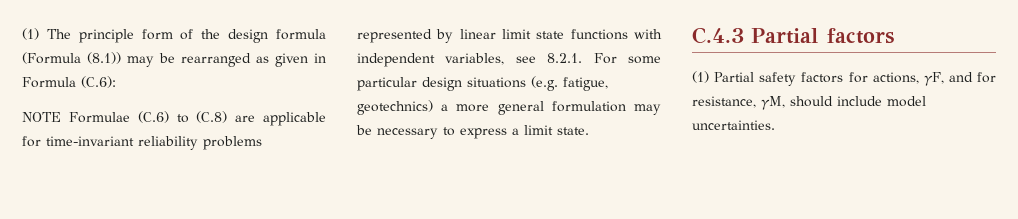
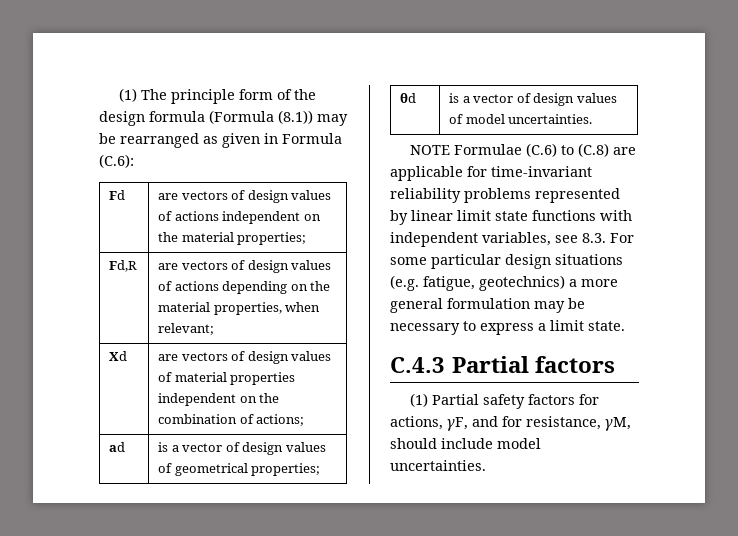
+ Fd | are vectors of design values of actions independent on the material properties;
+ Fd,R | are vectors of design values of actions depending on the material properties, when relevant;
+ Xd | are vectors of design values of material properties independent on the combination of actions;
+ ad | is a vector of design values of geometrical properties;
+ θd | is a vector of design values of model uncertainties.
- NOTE Formulae (C.6) to (C.8) are applicable for time-invariant reliability problems represented by linear limit state functions with independent variables, see 8.2.1. For some particular design situations (e.g. fatigue, geotechnics) a more general formulation may be necessary to express a limit state.
+ NOTE Formulae (C.6) to (C.8) are applicable for time-invariant reliability problems represented by linear limit state functions with independent variables, see 8.3. For some particular design situations (e.g. fatigue, geotechnics) a more general formulation may be necessary to express a limit state.

